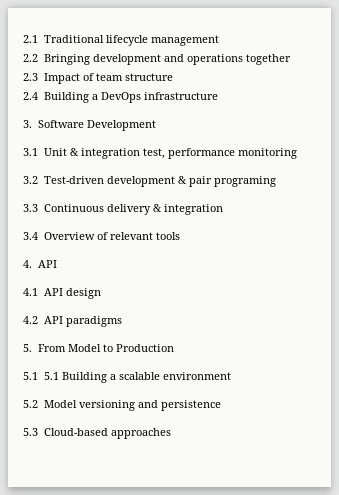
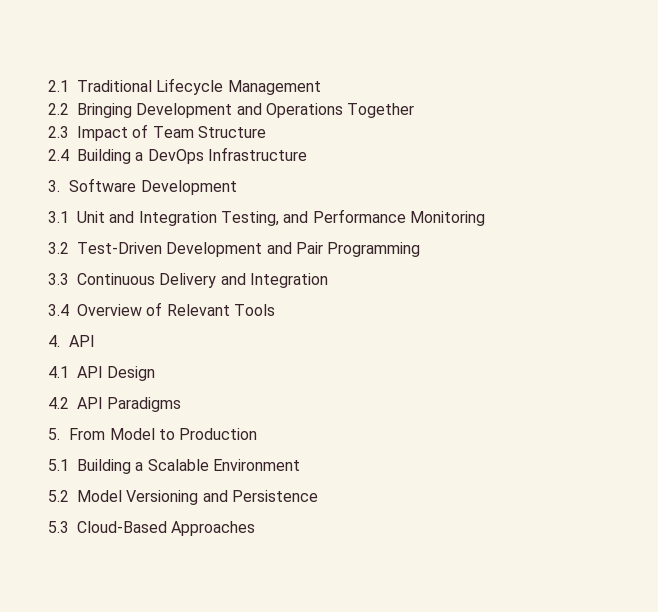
- 2.1 Traditional lifecycle management
+ 2.1 Traditional Lifecycle Management
- 2.2 Bringing development and operations together
+ 2.2 Bringing Development and Operations Together
- 2.3 Impact of team structure
+ 2.3 Impact of Team Structure
- 2.4 Building a DevOps infrastructure
+ 2.4 Building a DevOps Infrastructure
- 3.1 Unit & integration test, performance monitoring
- 3.2 Test-driven development & pair programing
+ 3.1 Unit and Integration Testing, and Performance Monitoring
+ 3.2 Test-Driven Development and Pair Programming
- 3.3 Continuous delivery & integration
+ 3.3 Continuous Delivery and Integration
- 3.4 Overview of relevant tools
+ 3.4 Overview of Relevant Tools
- 4.1 API design
+ 4.1 API Design
- 4.2 API paradigms
+ 4.2 API Paradigms
- 5.1 5.1 Building a scalable environment
+ 5.1 Building a Scalable Environment
- 5.2 Model versioning and persistence
+ 5.2 Model Versioning and Persistence
- 5.3 Cloud-based approaches
+ 5.3 Cloud-Based Approaches

